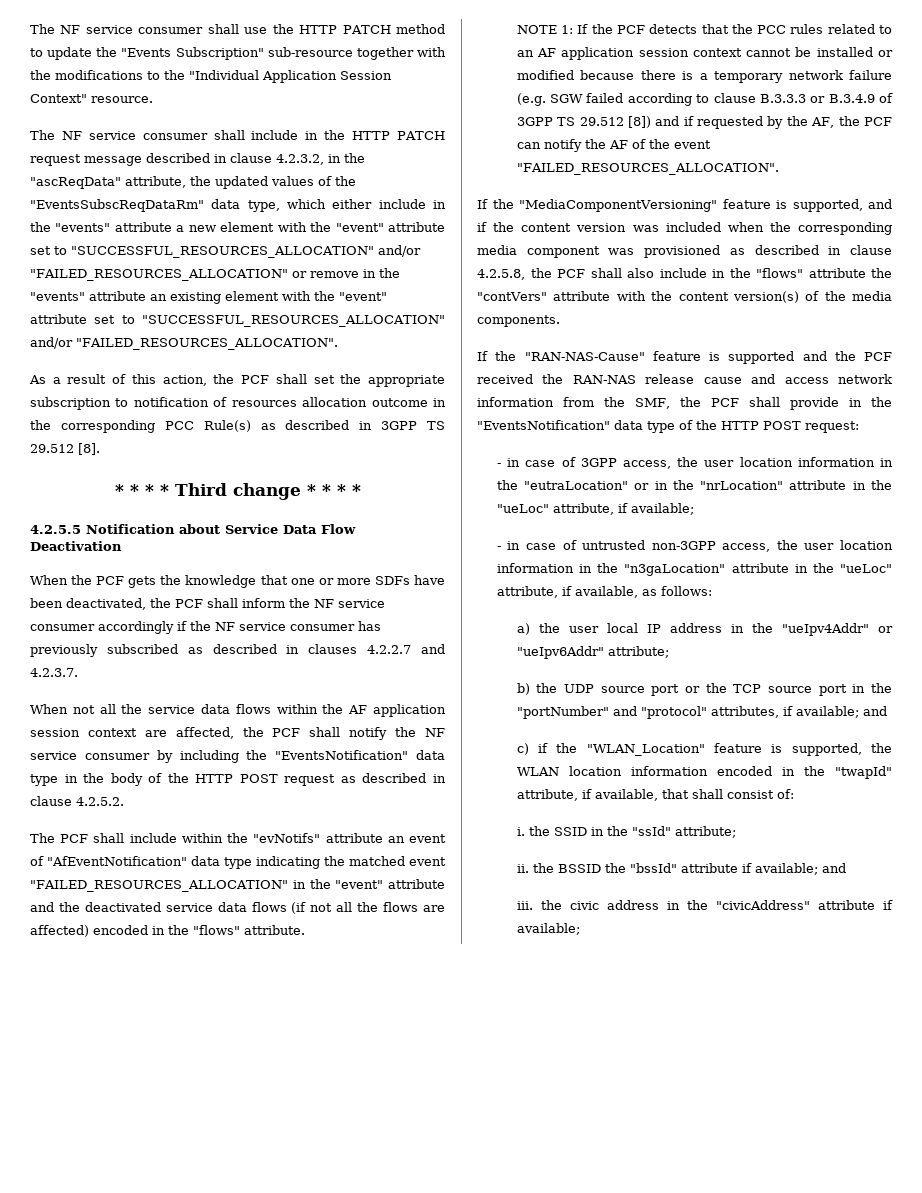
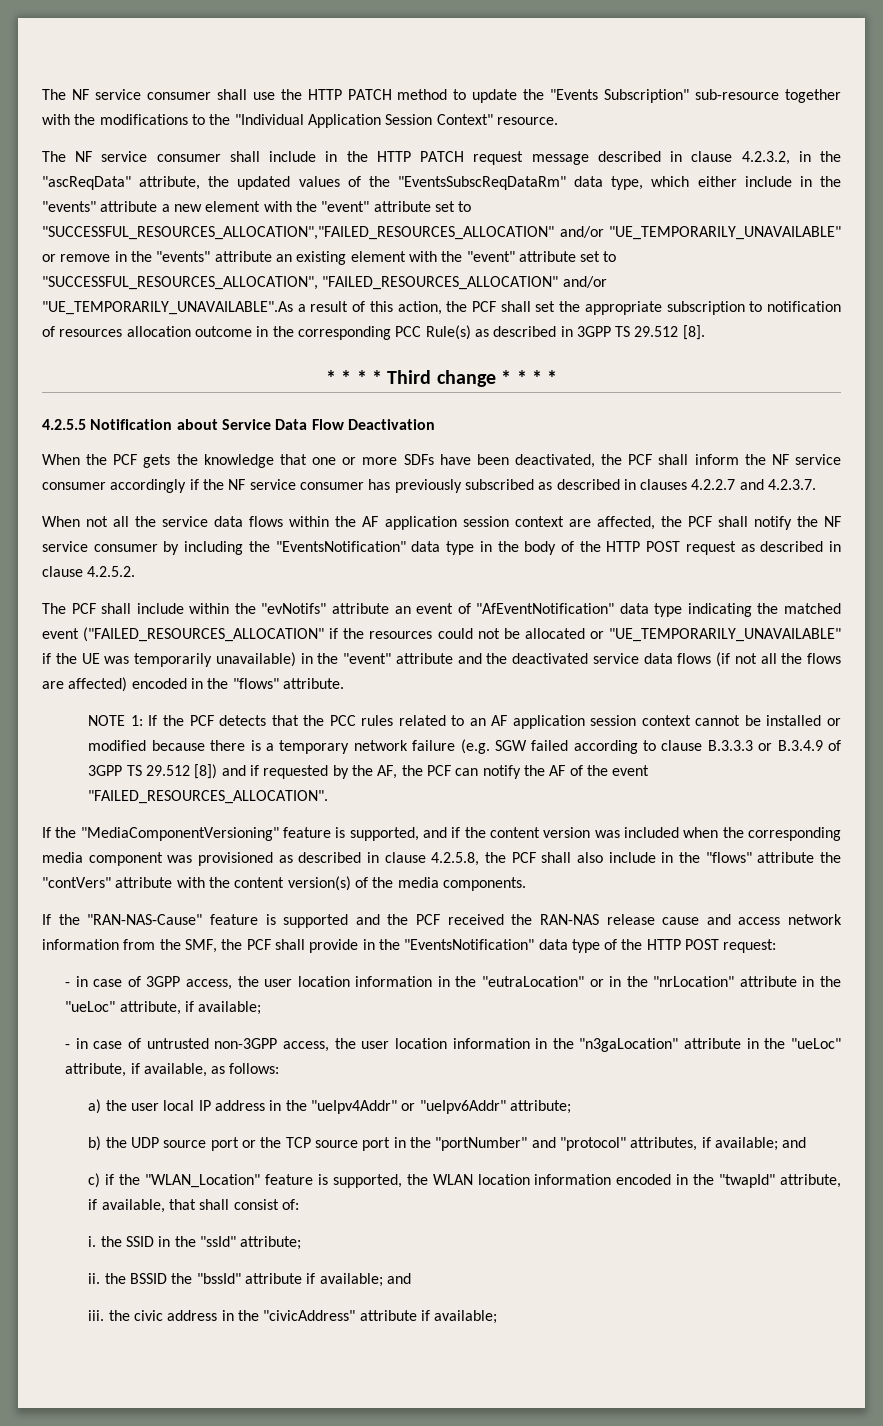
- The NF service consumer shall include in the HTTP PATCH request message described in clause 4.2.3.2, in the "ascReqData" attribute, the updated values of the "EventsSubscReqDataRm" data type, which either include in the "events" attribute a new element with the "event" attribute set to "SUCCESSFUL_RESOURCES_ALLOCATION" and/or "FAILED_RESOURCES_ALLOCATION" or remove in the "events" attribute an existing element with the "event" attribute set to "SUCCESSFUL_RESOURCES_ALLOCATION" and/or "FAILED_RESOURCES_ALLOCATION".
- As a result of this action, the PCF shall set the appropriate subscription to notification of resources allocation outcome in the corresponding PCC Rule(s) as described in 3GPP TS 29.512 [8].
+ The NF service consumer shall include in the HTTP PATCH request message described in clause 4.2.3.2, in the "ascReqData" attribute, the updated values of the "EventsSubscReqDataRm" data type, which either include in the "events" attribute a new element with the "event" attribute set to "SUCCESSFUL_RESOURCES_ALLOCATION","FAILED_RESOURCES_ALLOCATION" and/or "UE_TEMPORARILY_UNAVAILABLE" or remove in the "events" attribute an existing element with the "event" attribute set to "SUCCESSFUL_RESOURCES_ALLOCATION", "FAILED_RESOURCES_ALLOCATION" and/or "UE_TEMPORARILY_UNAVAILABLE".As a result of this action, the PCF shall set the appropriate subscription to notification of resources allocation outcome in the corresponding PCC Rule(s) as described in 3GPP TS 29.512 [8].
- The PCF shall include within the "evNotifs" attribute an event of "AfEventNotification" data type indicating the matched event "FAILED_RESOURCES_ALLOCATION" in the "event" attribute and the deactivated service data flows (if not all the flows are affected) encoded in the "flows" attribute.
+ The PCF shall include within the "evNotifs" attribute an event of "AfEventNotification" data type indicating the matched event ("FAILED_RESOURCES_ALLOCATION" if the resources could not be allocated or "UE_TEMPORARILY_UNAVAILABLE" if the UE was temporarily unavailable) in the "event" attribute and the deactivated service data flows (if not all the flows are affected) encoded in the "flows" attribute.

